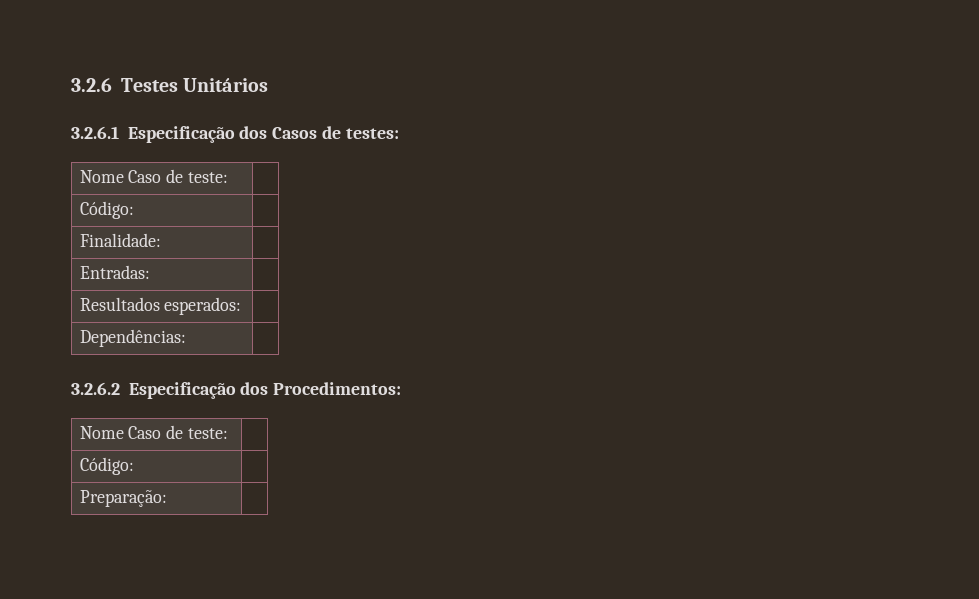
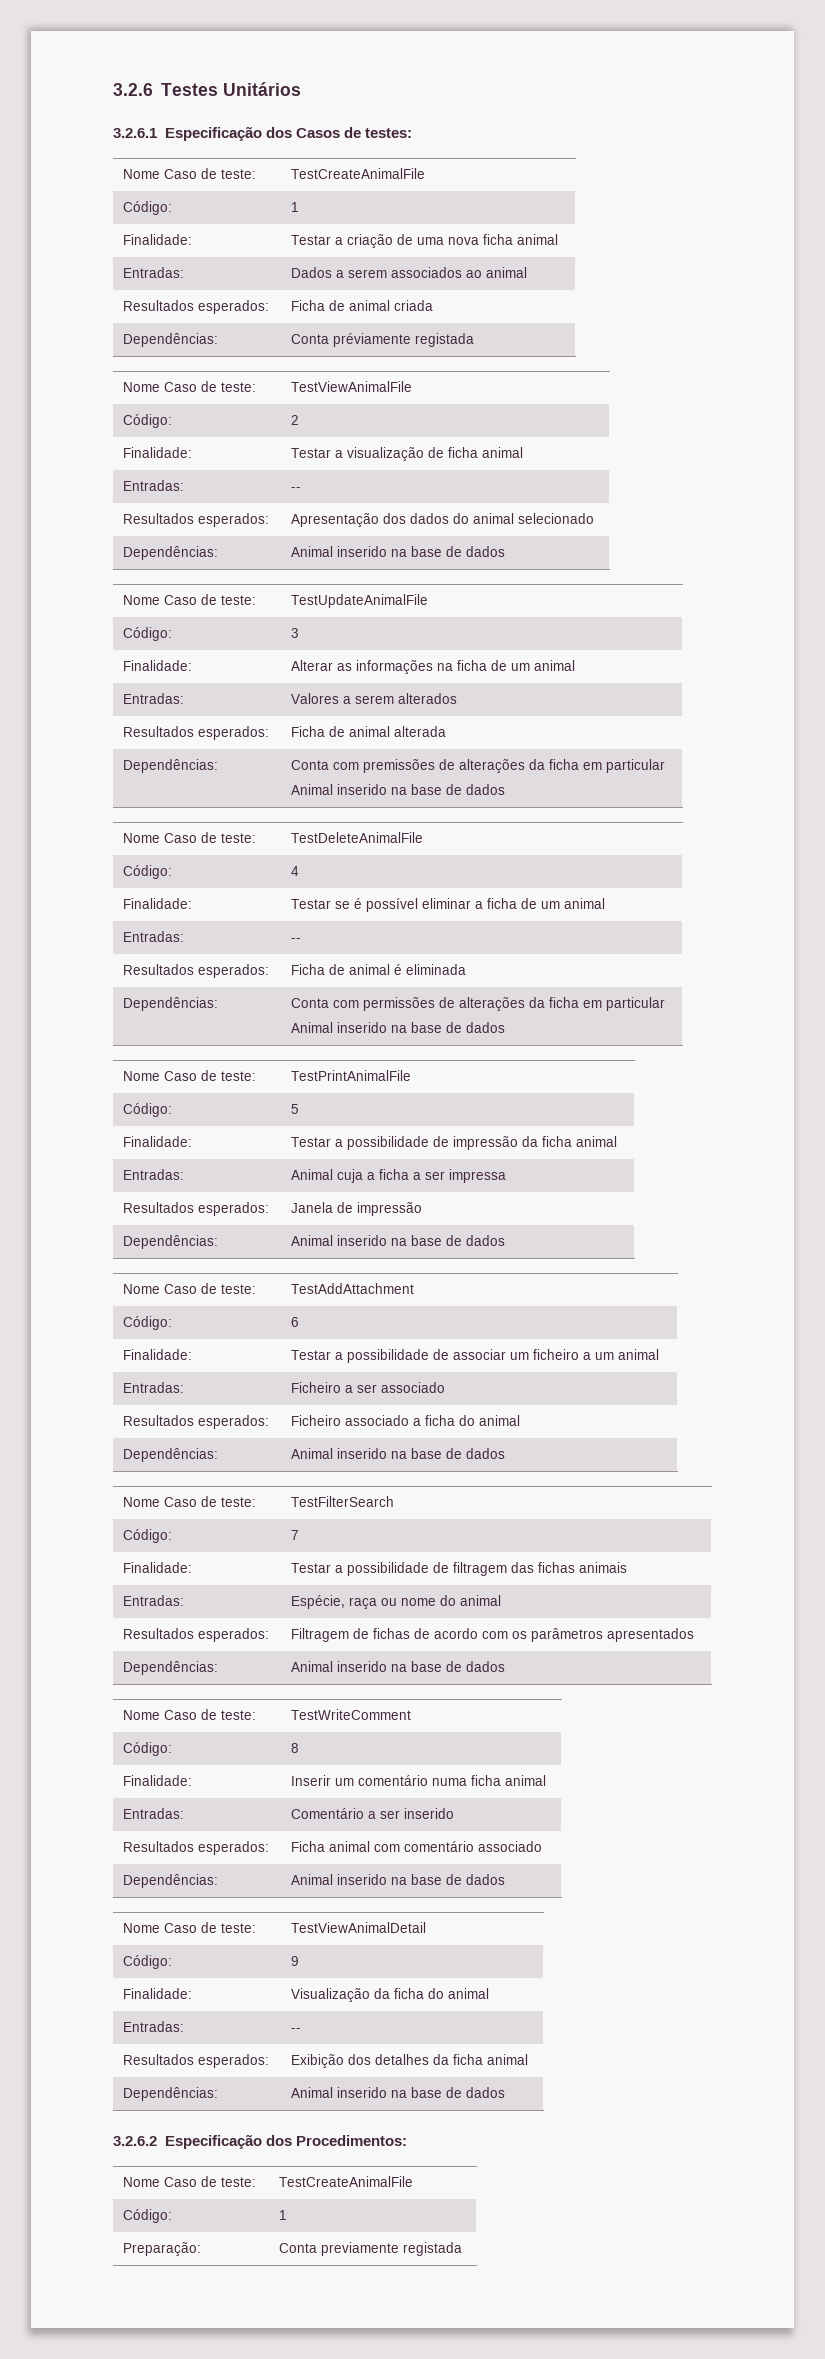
  3.2.6.1 Especificação dos Casos de testes:
- Nome Caso de teste: |
- Código: |
- Finalidade: |
- Entradas: |
- Resultados esperados: |
- Dependências: |
+ Nome Caso de teste: | TestCreateAnimalFile
+ Código: | 1
+ Finalidade: | Testar a criação de uma nova ficha animal
+ Entradas: | Dados a serem associados ao animal
+ Resultados esperados: | Ficha de animal criada
+ Dependências: | Conta préviamente registada
+ Nome Caso de teste: | TestViewAnimalFile
+ Código: | 2
+ Finalidade: | Testar a visualização de ficha animal
+ Entradas: | --
+ Resultados esperados: | Apresentação dos dados do animal selecionado
+ Dependências: | Animal inserido na base de dados
+ Nome Caso de teste: | TestUpdateAnimalFile
+ Código: | 3
+ Finalidade: | Alterar as informações na ficha de um animal
+ Entradas: | Valores a serem alterados
+ Resultados esperados: | Ficha de animal alterada
+ Dependências: | Conta com premissões de alterações da ficha em particular
+ Animal inserido na base de dados
+ Nome Caso de teste: | TestDeleteAnimalFile
+ Código: | 4
+ Finalidade: | Testar se é possível eliminar a ficha de um animal
+ Entradas: | --
+ Resultados esperados: | Ficha de animal é eliminada
+ Dependências: | Conta com permissões de alterações da ficha em particular
+ Animal inserido na base de dados
+ Nome Caso de teste: | TestPrintAnimalFile
+ Código: | 5
+ Finalidade: | Testar a possibilidade de impressão da ficha animal
+ Entradas: | Animal cuja a ficha a ser impressa
+ Resultados esperados: | Janela de impressão
+ Dependências: | Animal inserido na base de dados
+ Nome Caso de teste: | TestAddAttachment
+ Código: | 6
+ Finalidade: | Testar a possibilidade de associar um ficheiro a um animal
+ Entradas: | Ficheiro a ser associado
+ Resultados esperados: | Ficheiro associado a ficha do animal
+ Dependências: | Animal inserido na base de dados
+ Nome Caso de teste: | TestFilterSearch
+ Código: | 7
+ Finalidade: | Testar a possibilidade de filtragem das fichas animais
+ Entradas: | Espécie, raça ou nome do animal
+ Resultados esperados: | Filtragem de fichas de acordo com os parâmetros apresentados
+ Dependências: | Animal inserido na base de dados
+ Nome Caso de teste: | TestWriteComment
+ Código: | 8
+ Finalidade: | Inserir um comentário numa ficha animal
+ Entradas: | Comentário a ser inserido
+ Resultados esperados: | Ficha animal com comentário associado
+ Dependências: | Animal inserido na base de dados
+ Nome Caso de teste: | TestViewAnimalDetail
+ Código: | 9
+ Finalidade: | Visualização da ficha do animal
+ Entradas: | --
+ Resultados esperados: | Exibição dos detalhes da ficha animal
+ Dependências: | Animal inserido na base de dados
  3.2.6.2 Especificação dos Procedimentos:
- Nome Caso de teste: |
- Código: |
+ Nome Caso de teste: | TestCreateAnimalFile
+ Código: | 1
- Preparação: |
+ Preparação: | Conta previamente registada

